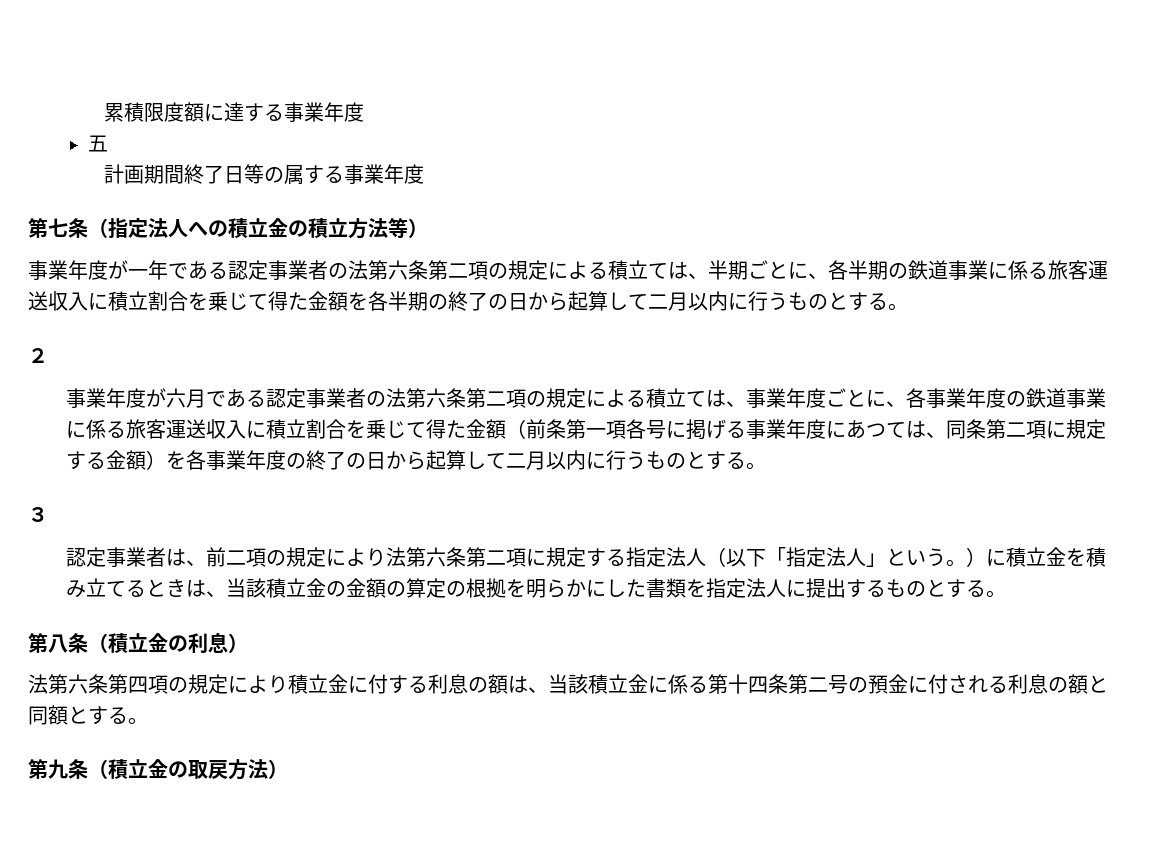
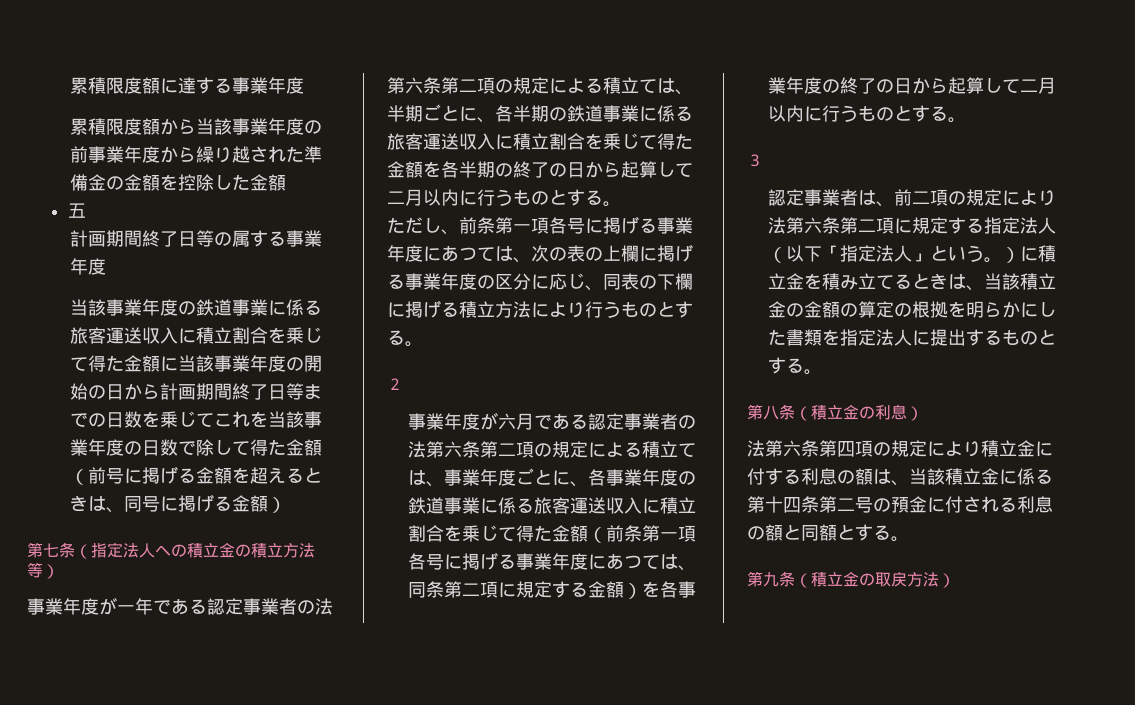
+ 累積限度額から当該事業年度の前事業年度から繰り越された準備金の金額を控除した金額
+ 当該事業年度の鉄道事業に係る旅客運送収入に積立割合を乗じて得た金額に当該事業年度の開始の日から計画期間終了日等までの日数を乗じてこれを当該事業年度の日数で除して得た金額（前号に掲げる金額を超えるときは、同号に掲げる金額）
+ ただし、前条第一項各号に掲げる事業年度にあつては、次の表の上欄に掲げる事業年度の区分に応じ、同表の下欄に掲げる積立方法により行うものとする。

